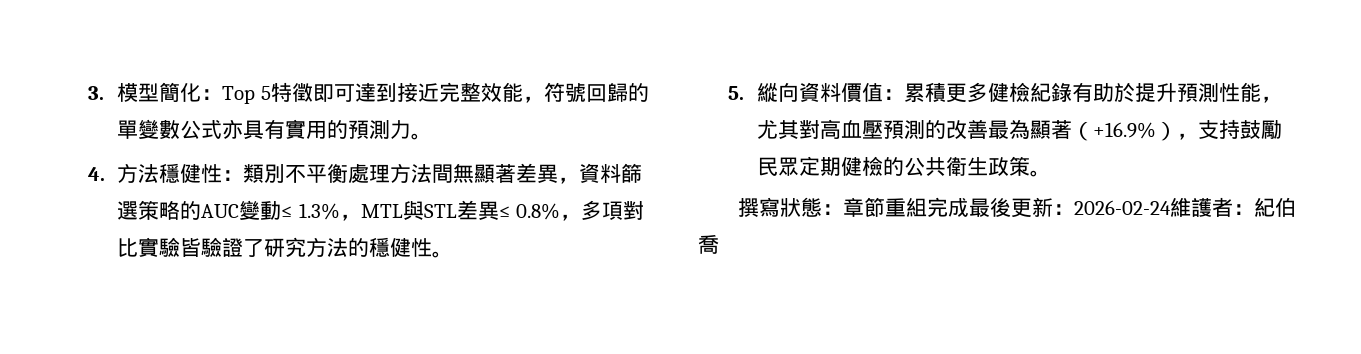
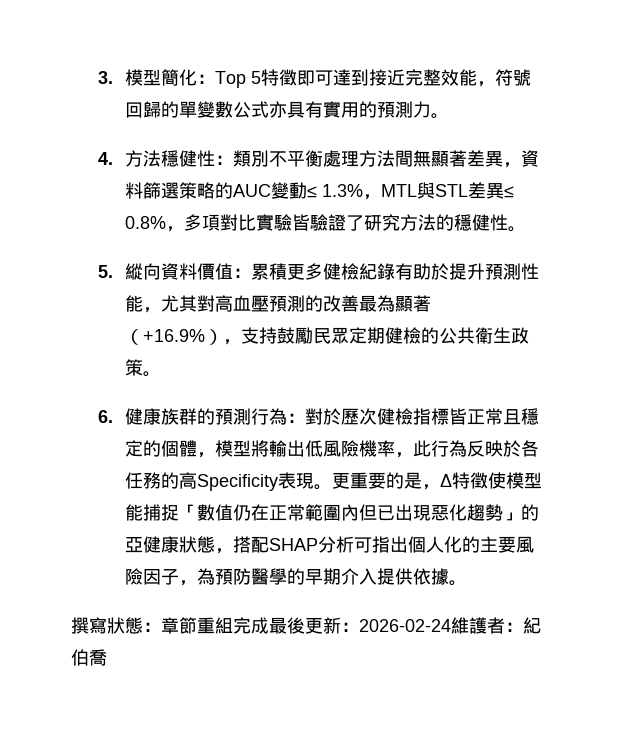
+ 6.健康族群的預測行為：對於歷次健檢指標皆正常且穩定的個體，模型將輸出低風險機率，此行為反映於各任務的高Specificity表現。更重要的是，Δ特徵使模型能捕捉「數值仍在正常範圍內但已出現惡化趨勢」的亞健康狀態，搭配SHAP分析可指出個人化的主要風險因子，為預防醫學的早期介入提供依據。

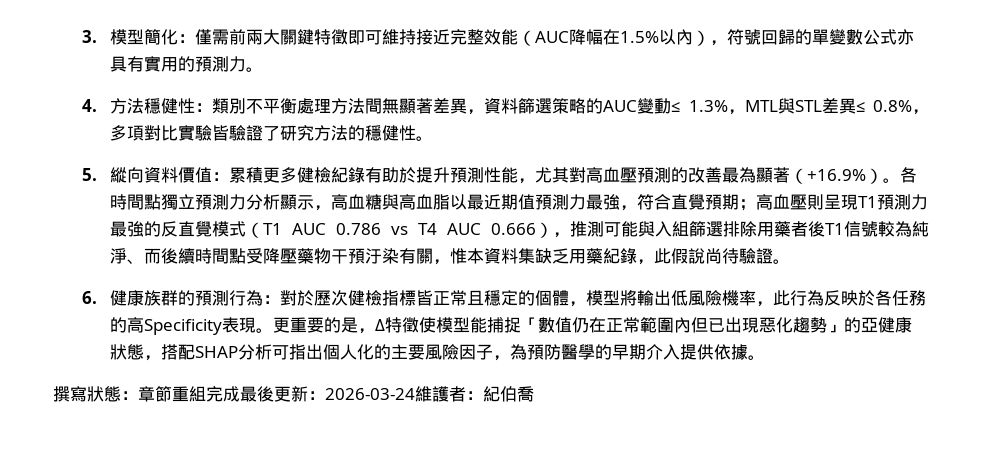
- 3.模型簡化：Top 5特徵即可達到接近完整效能，符號回歸的單變數公式亦具有實用的預測力。
+ 3.模型簡化：僅需前兩大關鍵特徵即可維持接近完整效能（AUC降幅在1.5%以內），符號回歸的單變數公式亦具有實用的預測力。
- 5.縱向資料價值：累積更多健檢紀錄有助於提升預測性能，尤其對高血壓預測的改善最為顯著（+16.9%），支持鼓勵民眾定期健檢的公共衛生政策。
+ 5.縱向資料價值：累積更多健檢紀錄有助於提升預測性能，尤其對高血壓預測的改善最為顯著（+16.9%）。各時間點獨立預測力分析顯示，高血糖與高血脂以最近期值預測力最強，符合直覺預期；高血壓則呈現T1預測力最強的反直覺模式（T1 AUC 0.786 vs T4 AUC 0.666），推測可能與入組篩選排除用藥者後T1信號較為純淨、而後續時間點受降壓藥物干預汙染有關，惟本資料集缺乏用藥紀錄，此假說尚待驗證。
- 撰寫狀態：章節重組完成最後更新：2026-02-24維護者：紀伯喬
+ 撰寫狀態：章節重組完成最後更新：2026-03-24維護者：紀伯喬

